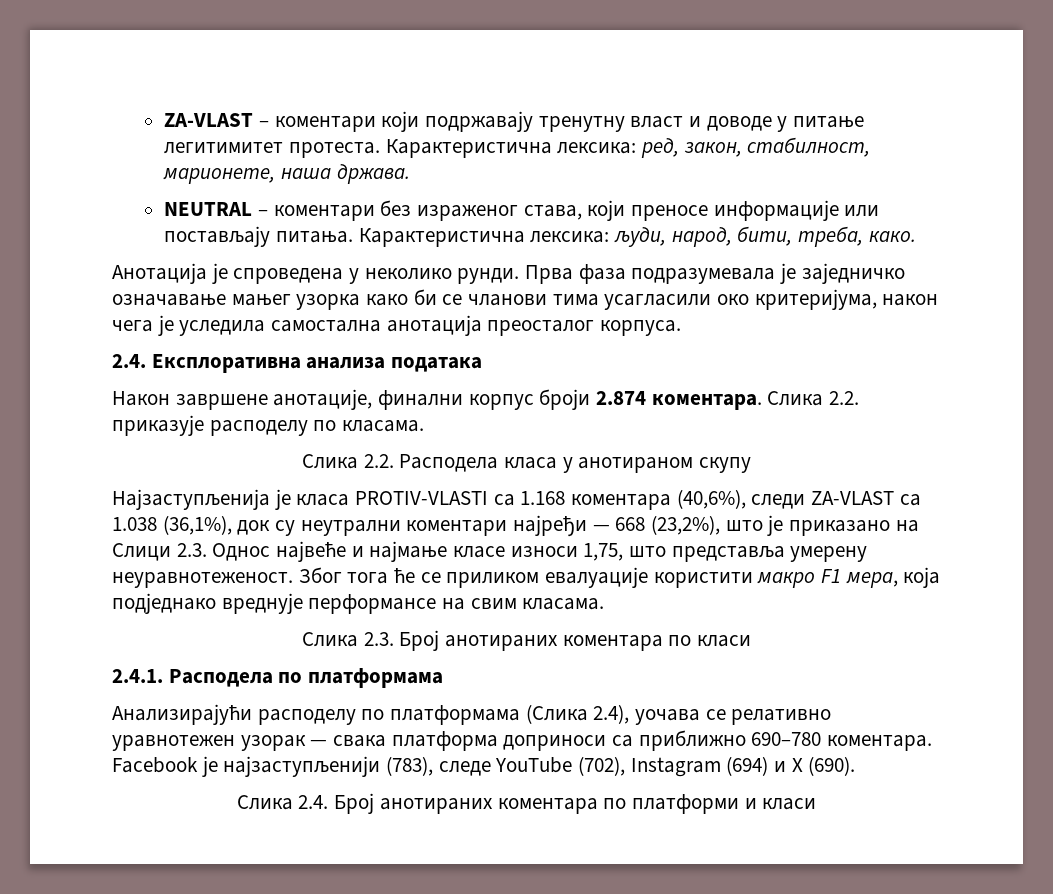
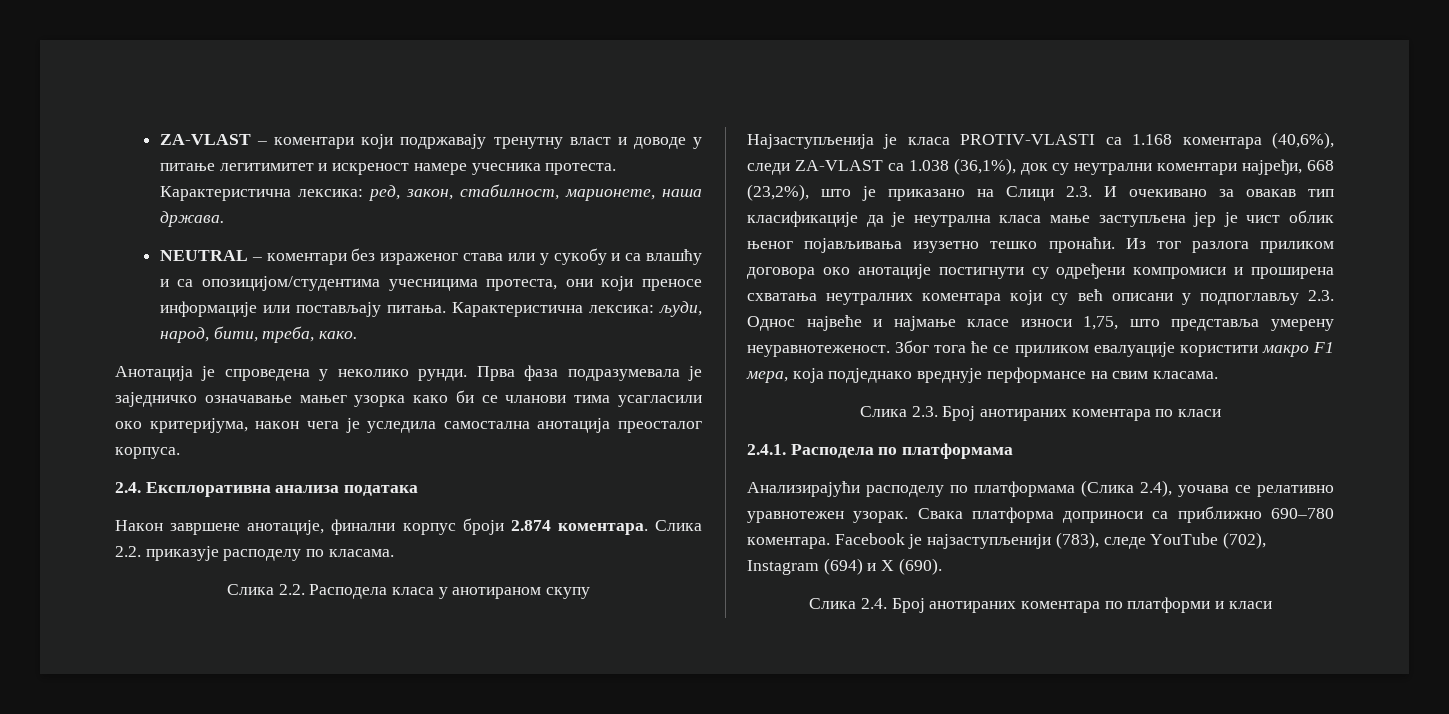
- ZA-VLAST – коментари који подржавају тренутну власт и доводе у питање легитимитет протеста.
+ ZA-VLAST – коментари који подржавају тренутну власт и доводе у питање легитимитет и искреност намере учесника протеста.
- NEUTRAL – коментари без израженог става, који преносе информације или постављају питања.
+ NEUTRAL – коментари без израженог става или у сукобу и са влашћу и са опозицијом/студентима учесницима протеста, они који преносе информације или постављају питања.
- Најзаступљенија је класа PROTIV-VLASTI са 1.168 коментара (40,6%), следи ZA-VLAST са 1.038 (36,1%), док су неутрални коментари најређи — 668 (23,2%), што је приказано на Слици 2.3. Однос највеће и најмање класе износи 1,75, што представља умерену неуравнотеженост.
+ Најзаступљенија је класа PROTIV-VLASTI са 1.168 коментара (40,6%), следи ZA-VLAST са 1.038 (36,1%), док су неутрални коментари најређи, 668 (23,2%), што је приказано на Слици 2.3. И очекивано за овакав тип класификације да је неутрална класа мање заступљена јер је чист облик њеног појављивања изузетно тешко пронаћи. Из тог разлога приликом договора око анотације постигнути су одређени компромиси и проширена схватања неутралних коментара који су већ описани у подпоглављу 2.3. Однос највеће и најмање класе износи 1,75, што представља умерену неуравнотеженост.
- Анализирајући расподелу по платформама (Слика 2.4), уочава се релативно уравнотежен узорак — свака платформа доприноси са приближно 690–780 коментара.
+ Анализирајући расподелу по платформама (Слика 2.4), уочава се релативно уравнотежен узорак. Свака платформа доприноси са приближно 690–780 коментара.

